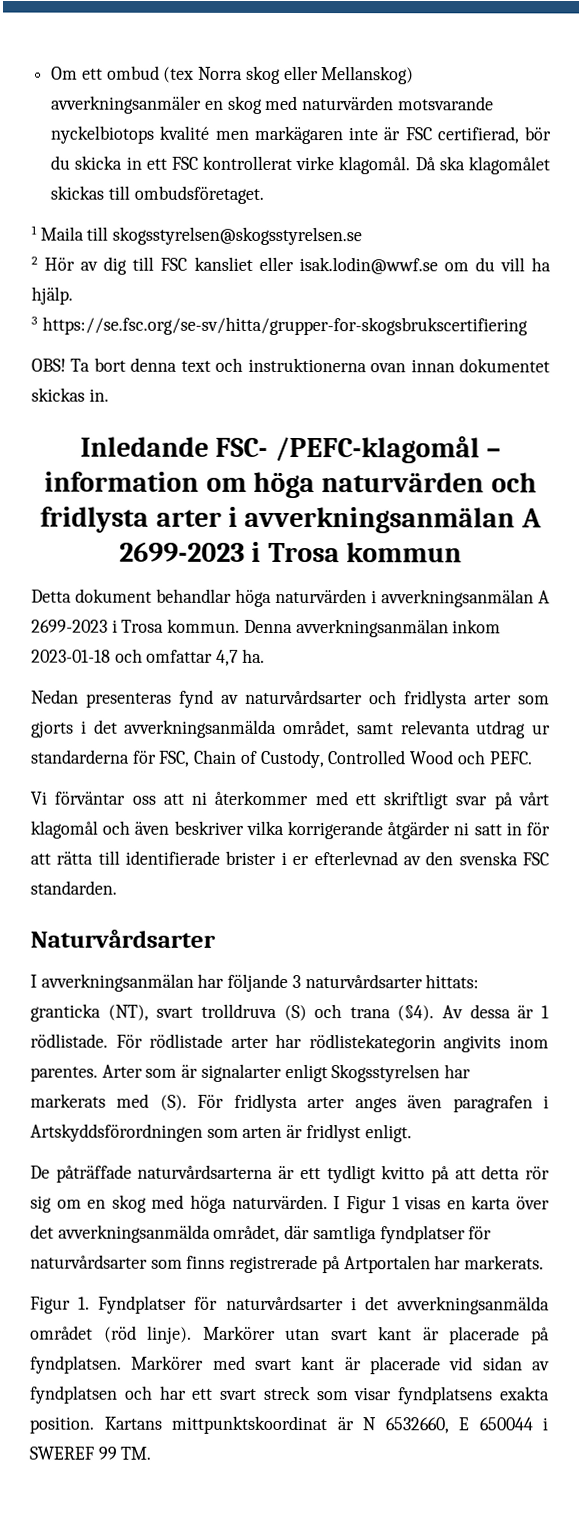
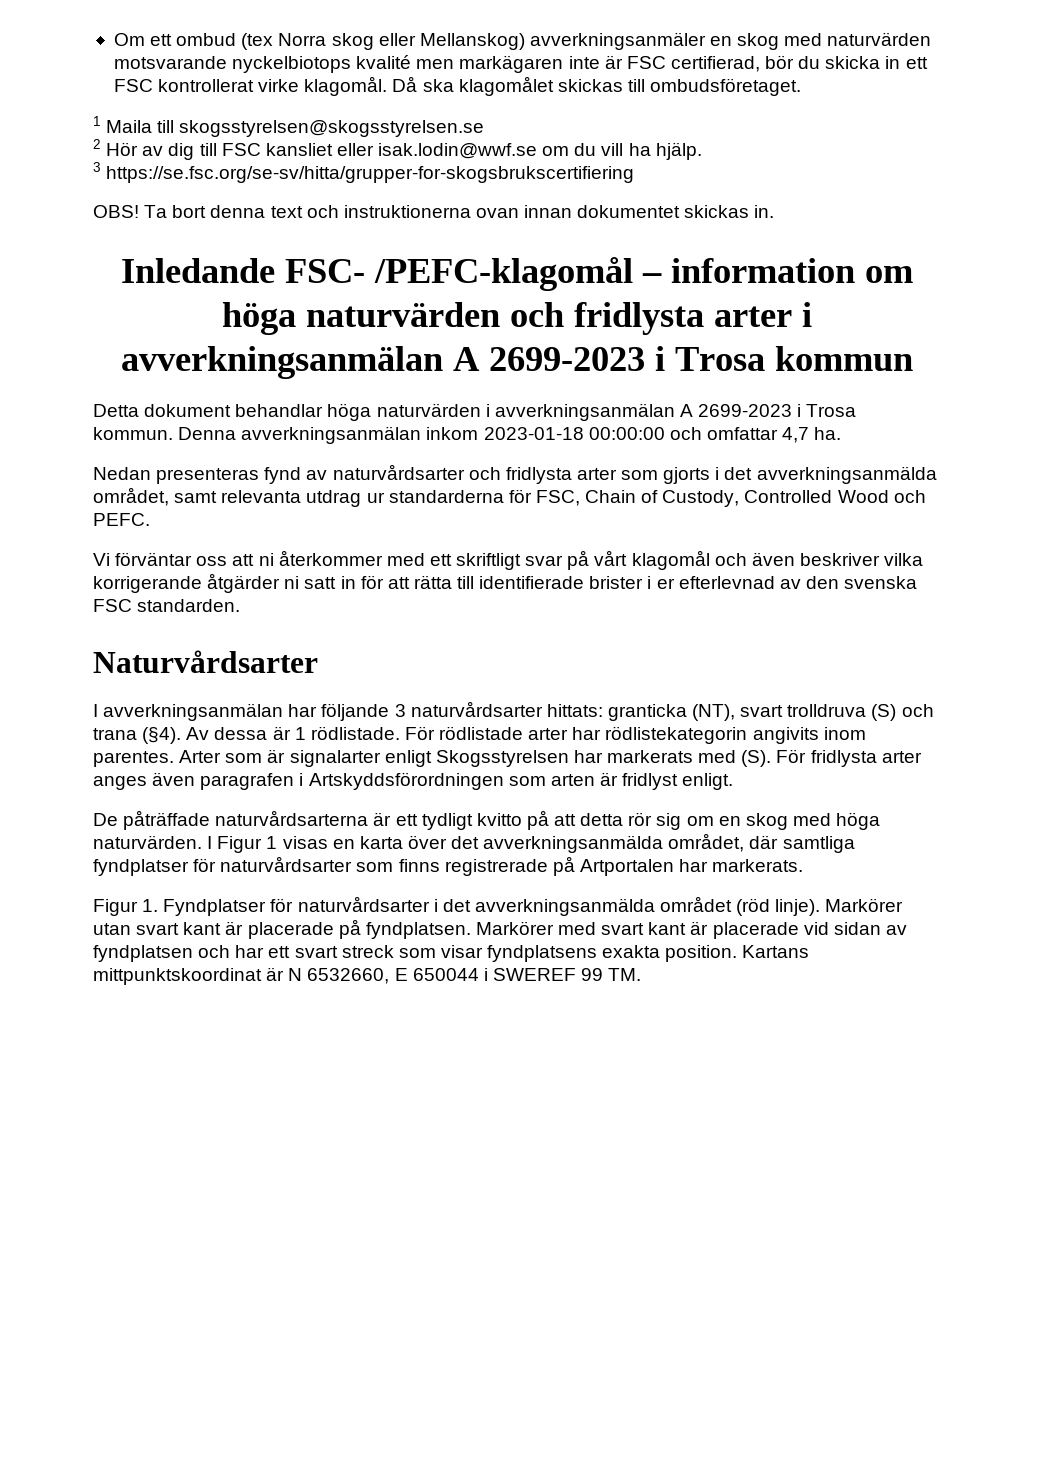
- Denna avverkningsanmälan inkom 2023-01-18 och omfattar 4,7 ha.
+ Denna avverkningsanmälan inkom 2023-01-18 00:00:00 och omfattar 4,7 ha.

